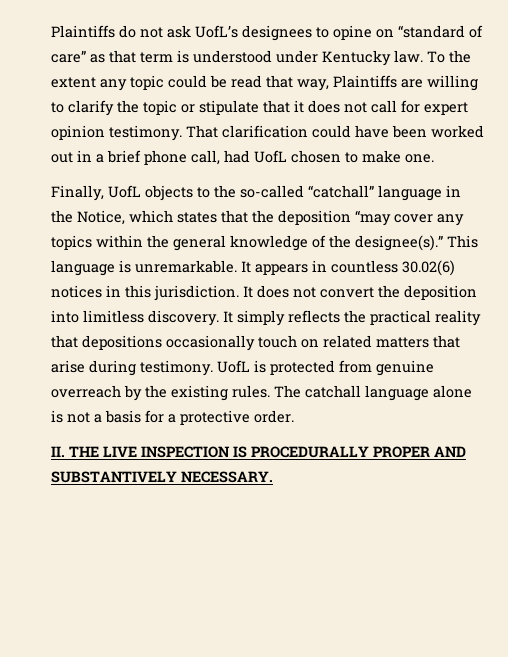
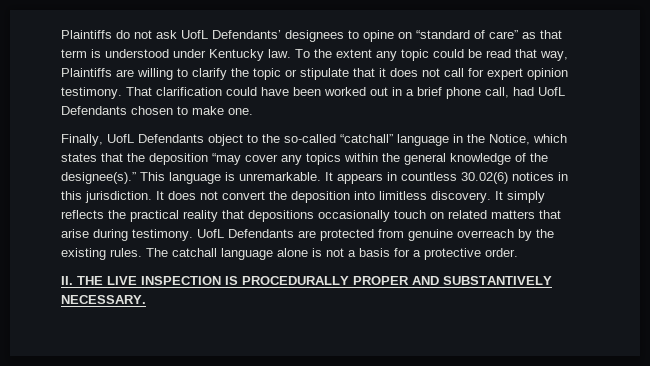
- Plaintiffs do not ask UofL’s designees to opine on “standard of care” as that term is understood under Kentucky law.
+ Plaintiffs do not ask UofL Defendants’ designees to opine on “standard of care” as that term is understood under Kentucky law.
- That clarification could have been worked out in a brief phone call, had UofL chosen to make one.
+ That clarification could have been worked out in a brief phone call, had UofL Defendants chosen to make one.
- Finally, UofL objects to the so-called “catchall” language in the Notice, which states that the deposition “may cover any topics within the general knowledge of the designee(s).”
+ Finally, UofL Defendants object to the so-called “catchall” language in the Notice, which states that the deposition “may cover any topics within the general knowledge of the designee(s).”
- UofL is protected from genuine overreach by the existing rules.
+ UofL Defendants are protected from genuine overreach by the existing rules.

